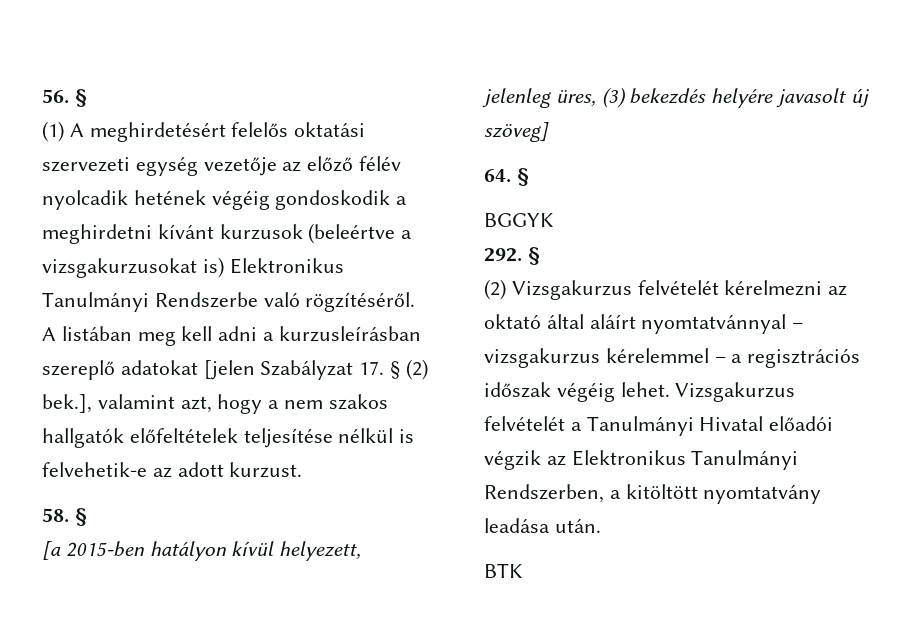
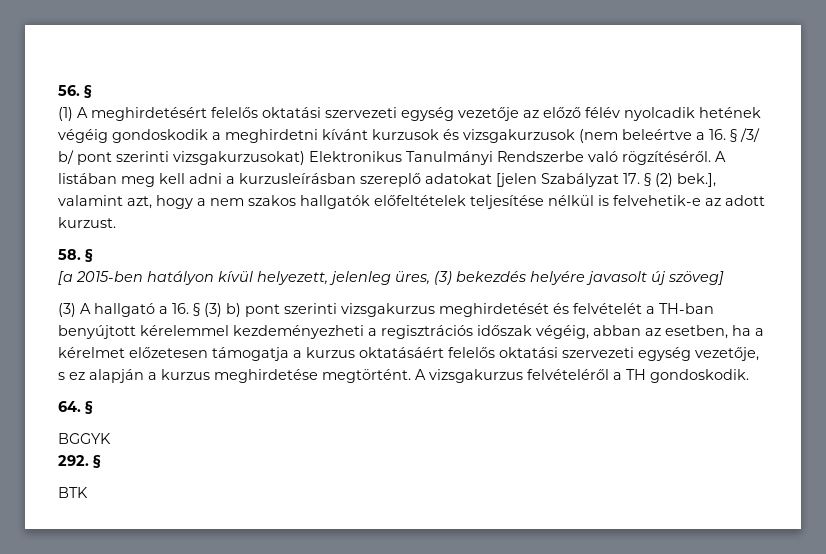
- (1) A meghirdetésért felelős oktatási szervezeti egység vezetője az előző félév nyolcadik hetének végéig gondoskodik a meghirdetni kívánt kurzusok (beleértve a vizsgakurzusokat is) Elektronikus Tanulmányi Rendszerbe való rögzítéséről.
+ (1) A meghirdetésért felelős oktatási szervezeti egység vezetője az előző félév nyolcadik hetének végéig gondoskodik a meghirdetni kívánt kurzusok és vizsgakurzusok (nem beleértve a 16. § /3/ b/ pont szerinti vizsgakurzusokat) Elektronikus Tanulmányi Rendszerbe való rögzítéséről.
+ (3) A hallgató a 16. § (3) b) pont szerinti vizsgakurzus meghirdetését és felvételét a TH-ban benyújtott kérelemmel kezdeményezheti a regisztrációs időszak végéig, abban az esetben, ha a kérelmet előzetesen támogatja a kurzus oktatásáért felelős oktatási szervezeti egység vezetője, s ez alapján a kurzus meghirdetése megtörtént. A vizsgakurzus felvételéről a TH gondoskodik.
- (2) Vizsgakurzus felvételét kérelmezni az oktató által aláírt nyomtatvánnyal – vizsgakurzus kérelemmel – a regisztrációs időszak végéig lehet. Vizsgakurzus felvételét a Tanulmányi Hivatal előadói végzik az Elektronikus Tanulmányi Rendszerben, a kitöltött nyomtatvány leadása után.

